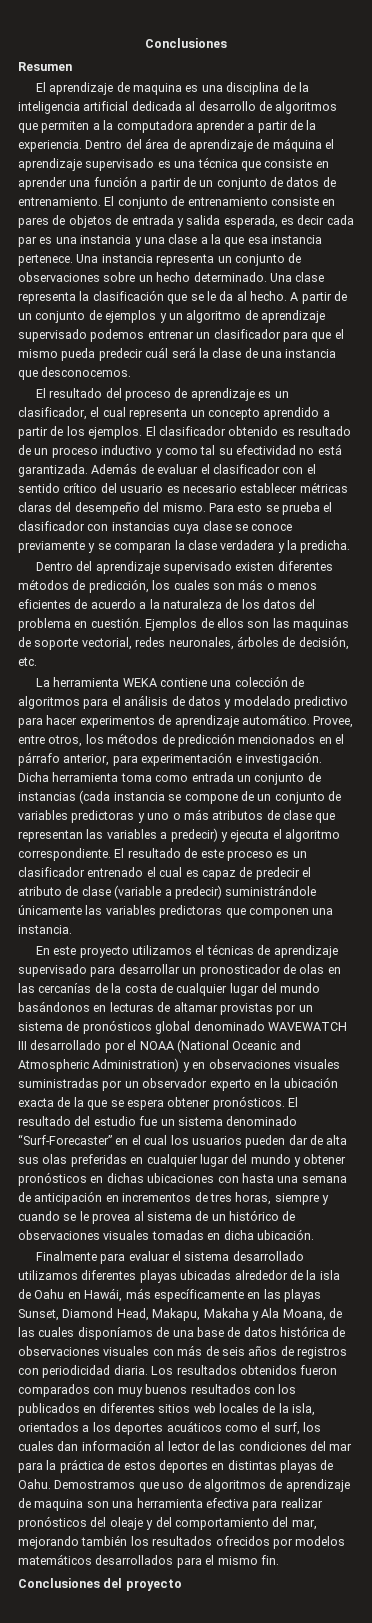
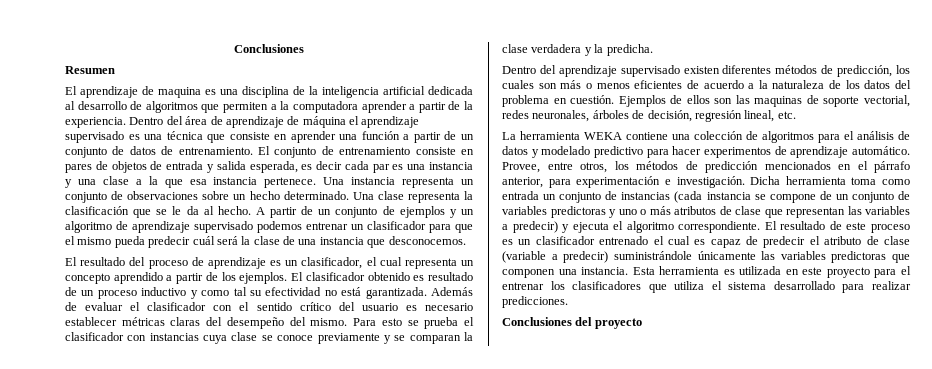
- Ejemplos de ellos son las maquinas de soporte vectorial, redes neuronales, árboles de decisión, etc.
+ Ejemplos de ellos son las maquinas de soporte vectorial, redes neuronales, árboles de decisión, regresión lineal, etc.
- El resultado de este proceso es un clasificador entrenado el cual es capaz de predecir el atributo de clase (variable a predecir) suministrándole únicamente las variables predictoras que componen una instancia.
- En este proyecto utilizamos el técnicas de aprendizaje supervisado para desarrollar un pronosticador de olas en las cercanías de la costa de cualquier lugar del mundo basándonos en lecturas de altamar provistas por un sistema de pronósticos global denominado WAVEWATCH III desarrollado por el NOAA (National Oceanic and Atmospheric Administration) y en observaciones visuales suministradas por un observador experto en la ubicación exacta de la que se espera obtener pronósticos. El resultado del estudio fue un sistema denominado “Surf-Forecaster” en el cual los usuarios pueden dar de alta sus olas preferidas en cualquier lugar del mundo y obtener pronósticos en dichas ubicaciones con hasta una semana de anticipación en incrementos de tres horas, siempre y cuando se le provea al sistema de un histórico de observaciones visuales tomadas en dicha ubicación.
- Finalmente para evaluar el sistema desarrollado utilizamos diferentes playas ubicadas alrededor de la isla de Oahu en Hawái, más específicamente en las playas Sunset, Diamond Head, Makapu, Makaha y Ala Moana, de las cuales disponíamos de una base de datos histórica de observaciones visuales con más de seis años de registros con periodicidad diaria. Los resultados obtenidos fueron comparados con muy buenos resultados con los publicados en diferentes sitios web locales de la isla, orientados a los deportes acuáticos como el surf, los cuales dan información al lector de las condiciones del mar para la práctica de estos deportes en distintas playas de Oahu. Demostramos que uso de algoritmos de aprendizaje de maquina son una herramienta efectiva para realizar pronósticos del oleaje y del comportamiento del mar, mejorando también los resultados ofrecidos por modelos matemáticos desarrollados para el mismo fin.
+ El resultado de este proceso es un clasificador entrenado el cual es capaz de predecir el atributo de clase (variable a predecir) suministrándole únicamente las variables predictoras que componen una instancia. Esta herramienta es utilizada en este proyecto para el entrenar los clasificadores que utiliza el sistema desarrollado para realizar predicciones.

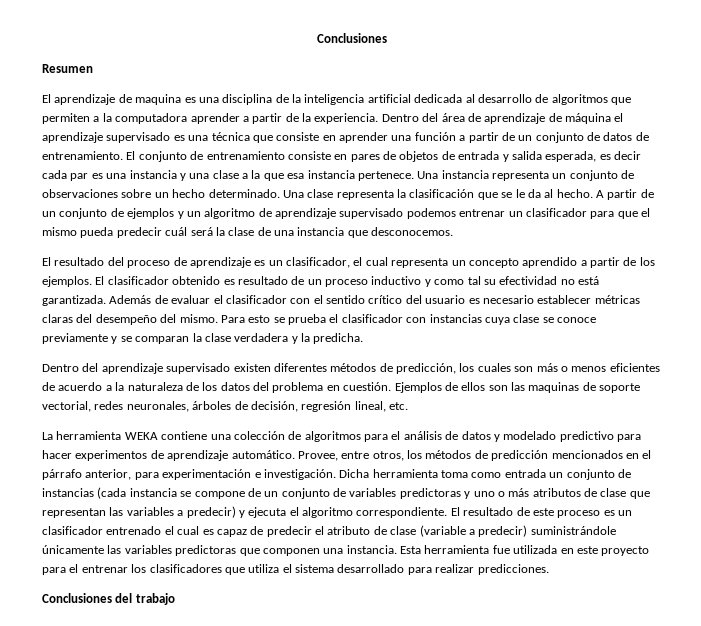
- Esta herramienta es utilizada en este proyecto para el entrenar los clasificadores que utiliza el sistema desarrollado para realizar predicciones.
+ Esta herramienta fue utilizada en este proyecto para el entrenar los clasificadores que utiliza el sistema desarrollado para realizar predicciones.
- Conclusiones del proyecto
+ Conclusiones del trabajo

